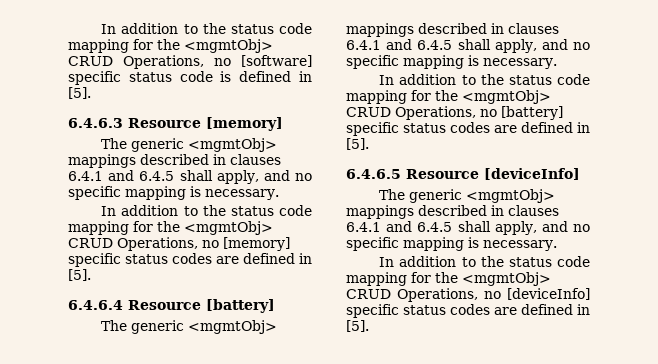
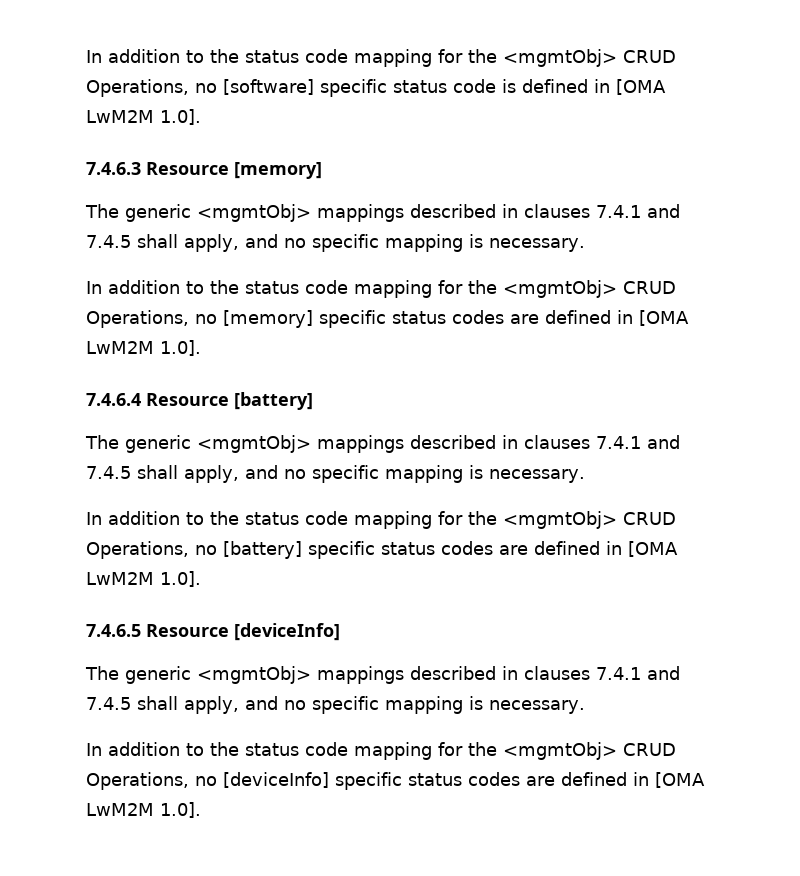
- In addition to the status code mapping for the <mgmtObj> CRUD Operations, no [software] specific status code is defined in [5].
- 6.4.6.3 Resource [memory]
- The generic <mgmtObj> mappings described in clauses 6.4.1 and 6.4.5 shall apply, and no specific mapping is necessary.
+ In addition to the status code mapping for the <mgmtObj> CRUD Operations, no [software] specific status code is defined in [OMA LwM2M 1.0].
+ 7.4.6.3 Resource [memory]
+ The generic <mgmtObj> mappings described in clauses 7.4.1 and 7.4.5 shall apply, and no specific mapping is necessary.
- In addition to the status code mapping for the <mgmtObj> CRUD Operations, no [memory] specific status codes are defined in [5].
- 6.4.6.4 Resource [battery]
- The generic <mgmtObj> mappings described in clauses 6.4.1 and 6.4.5 shall apply, and no specific mapping is necessary.
+ In addition to the status code mapping for the <mgmtObj> CRUD Operations, no [memory] specific status codes are defined in [OMA LwM2M 1.0].
+ 7.4.6.4 Resource [battery]
+ The generic <mgmtObj> mappings described in clauses 7.4.1 and 7.4.5 shall apply, and no specific mapping is necessary.
- In addition to the status code mapping for the <mgmtObj> CRUD Operations, no [battery] specific status codes are defined in [5].
- 6.4.6.5 Resource [deviceInfo]
- The generic <mgmtObj> mappings described in clauses 6.4.1 and 6.4.5 shall apply, and no specific mapping is necessary.
+ In addition to the status code mapping for the <mgmtObj> CRUD Operations, no [battery] specific status codes are defined in [OMA LwM2M 1.0].
+ 7.4.6.5 Resource [deviceInfo]
+ The generic <mgmtObj> mappings described in clauses 7.4.1 and 7.4.5 shall apply, and no specific mapping is necessary.
- In addition to the status code mapping for the <mgmtObj> CRUD Operations, no [deviceInfo] specific status codes are defined in [5].
+ In addition to the status code mapping for the <mgmtObj> CRUD Operations, no [deviceInfo] specific status codes are defined in [OMA LwM2M 1.0].

